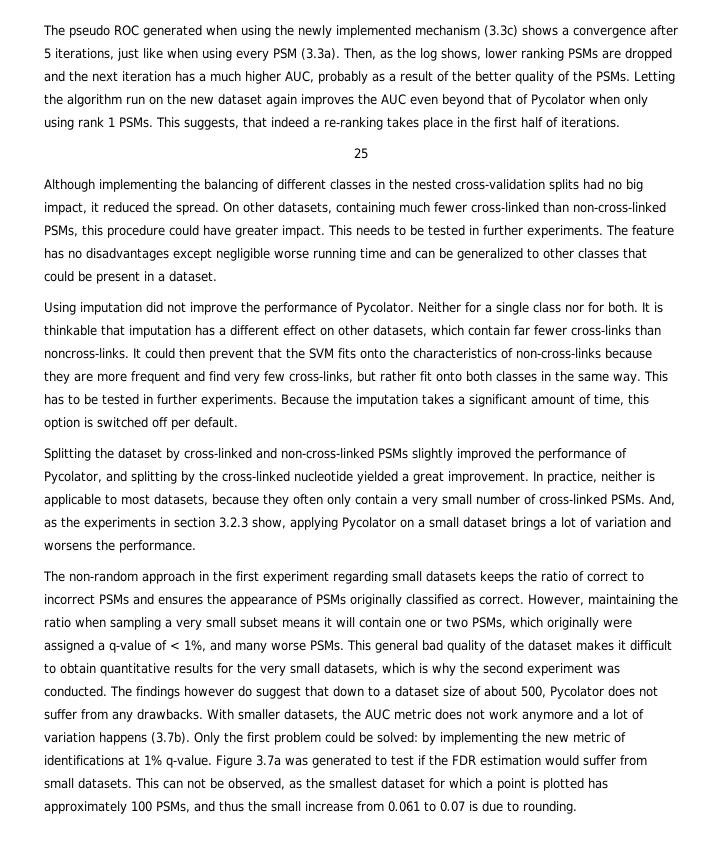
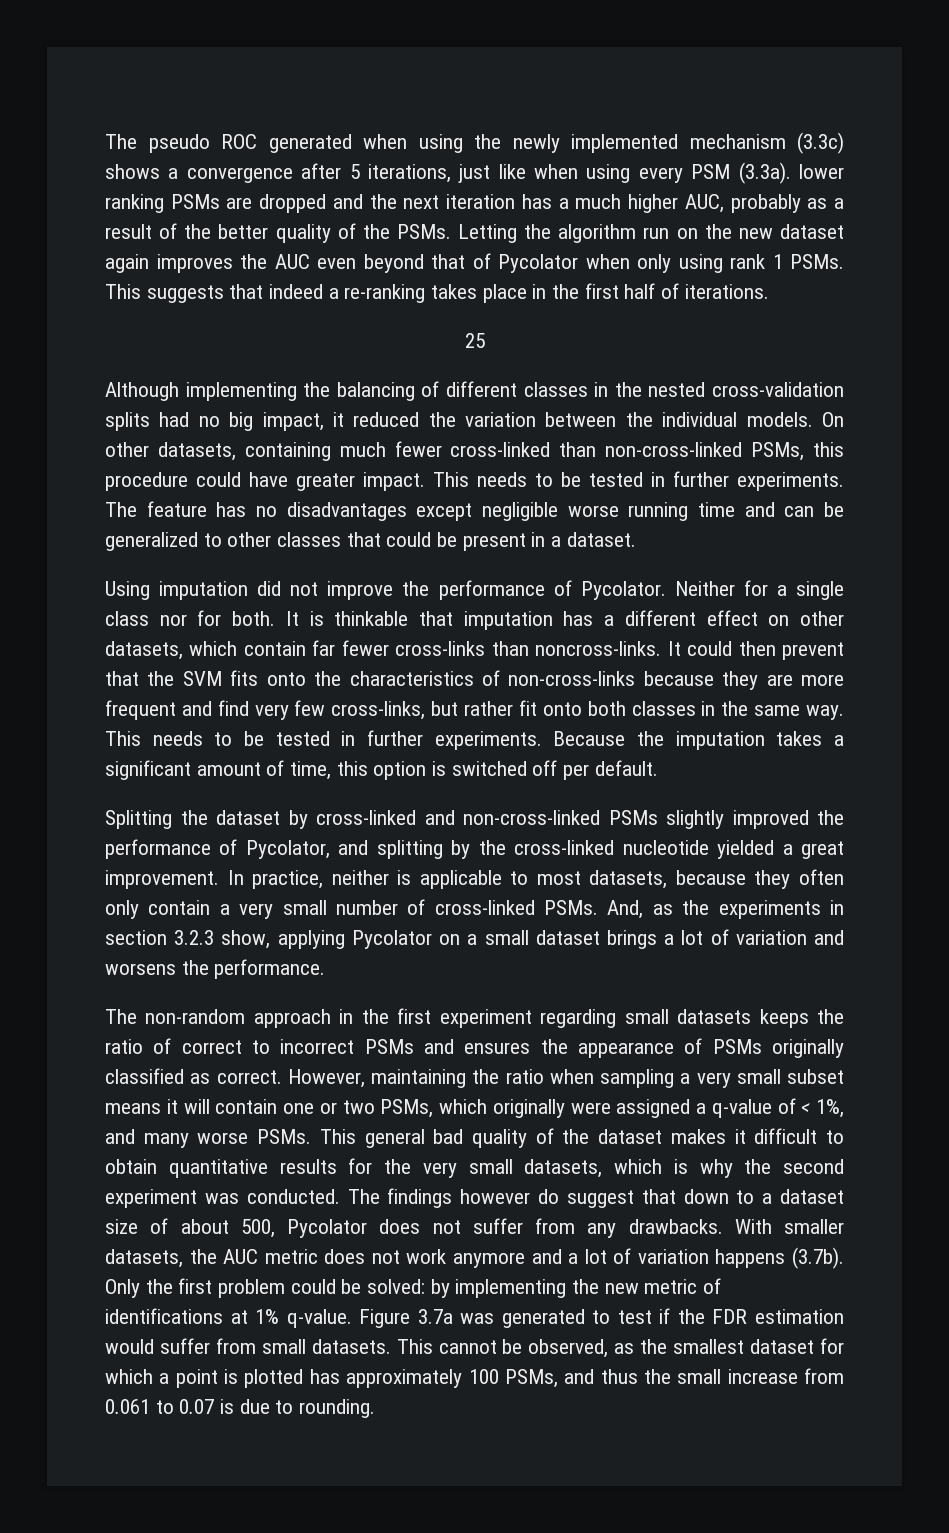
- The pseudo ROC generated when using the newly implemented mechanism (3.3c) shows a convergence after 5 iterations, just like when using every PSM (3.3a). Then, as the log shows, lower ranking PSMs are dropped and the next iteration has a much higher AUC, probably as a result of the better quality of the PSMs.
+ The pseudo ROC generated when using the newly implemented mechanism (3.3c) shows a convergence after 5 iterations, just like when using every PSM (3.3a). lower ranking PSMs are dropped and the next iteration has a much higher AUC, probably as a result of the better quality of the PSMs.
- This suggests, that indeed a re-ranking takes place in the first half of iterations.
+ This suggests that indeed a re-ranking takes place in the first half of iterations.
- Although implementing the balancing of different classes in the nested cross-validation splits had no big impact, it reduced the spread.
+ Although implementing the balancing of different classes in the nested cross-validation splits had no big impact, it reduced the variation between the individual models.
- It could then prevent that the SVM fits onto the characteristics of non-cross-links because they are more frequent and find very few cross-links, but rather fit onto both classes in the same way. This has to be tested in further experiments.
+ It could then prevent that the SVM fits onto the characteristics of non-cross-links because they are more frequent and find very few cross-links, but rather fit onto both classes in the same way. This needs to be tested in further experiments.
- This can not be observed, as the smallest dataset for which a point is plotted has approximately 100 PSMs, and thus the small increase from 0.061 to 0.07 is due to rounding.
+ This cannot be observed, as the smallest dataset for which a point is plotted has approximately 100 PSMs, and thus the small increase from 0.061 to 0.07 is due to rounding.

